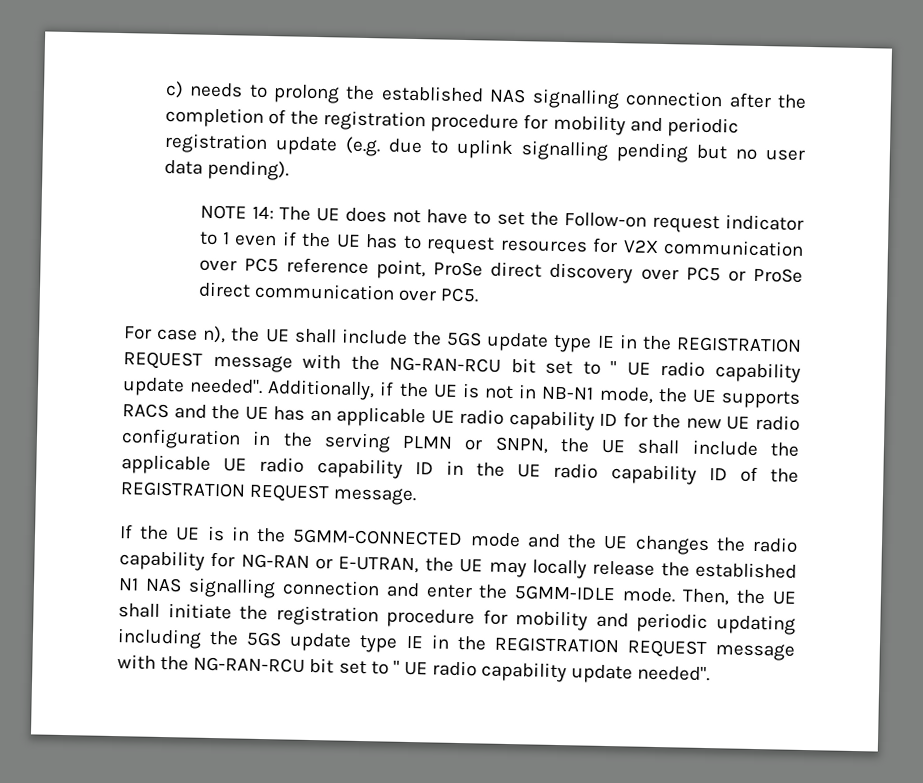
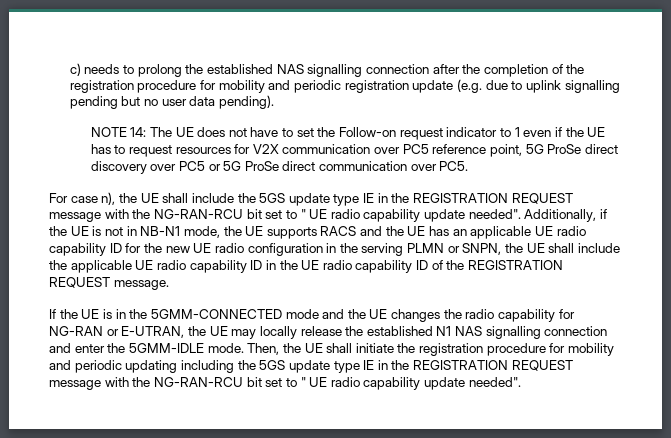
- NOTE 14: The UE does not have to set the Follow-on request indicator to 1 even if the UE has to request resources for V2X communication over PC5 reference point, ProSe direct discovery over PC5 or ProSe direct communication over PC5.
+ NOTE 14: The UE does not have to set the Follow-on request indicator to 1 even if the UE has to request resources for V2X communication over PC5 reference point, 5G ProSe direct discovery over PC5 or 5G ProSe direct communication over PC5.

